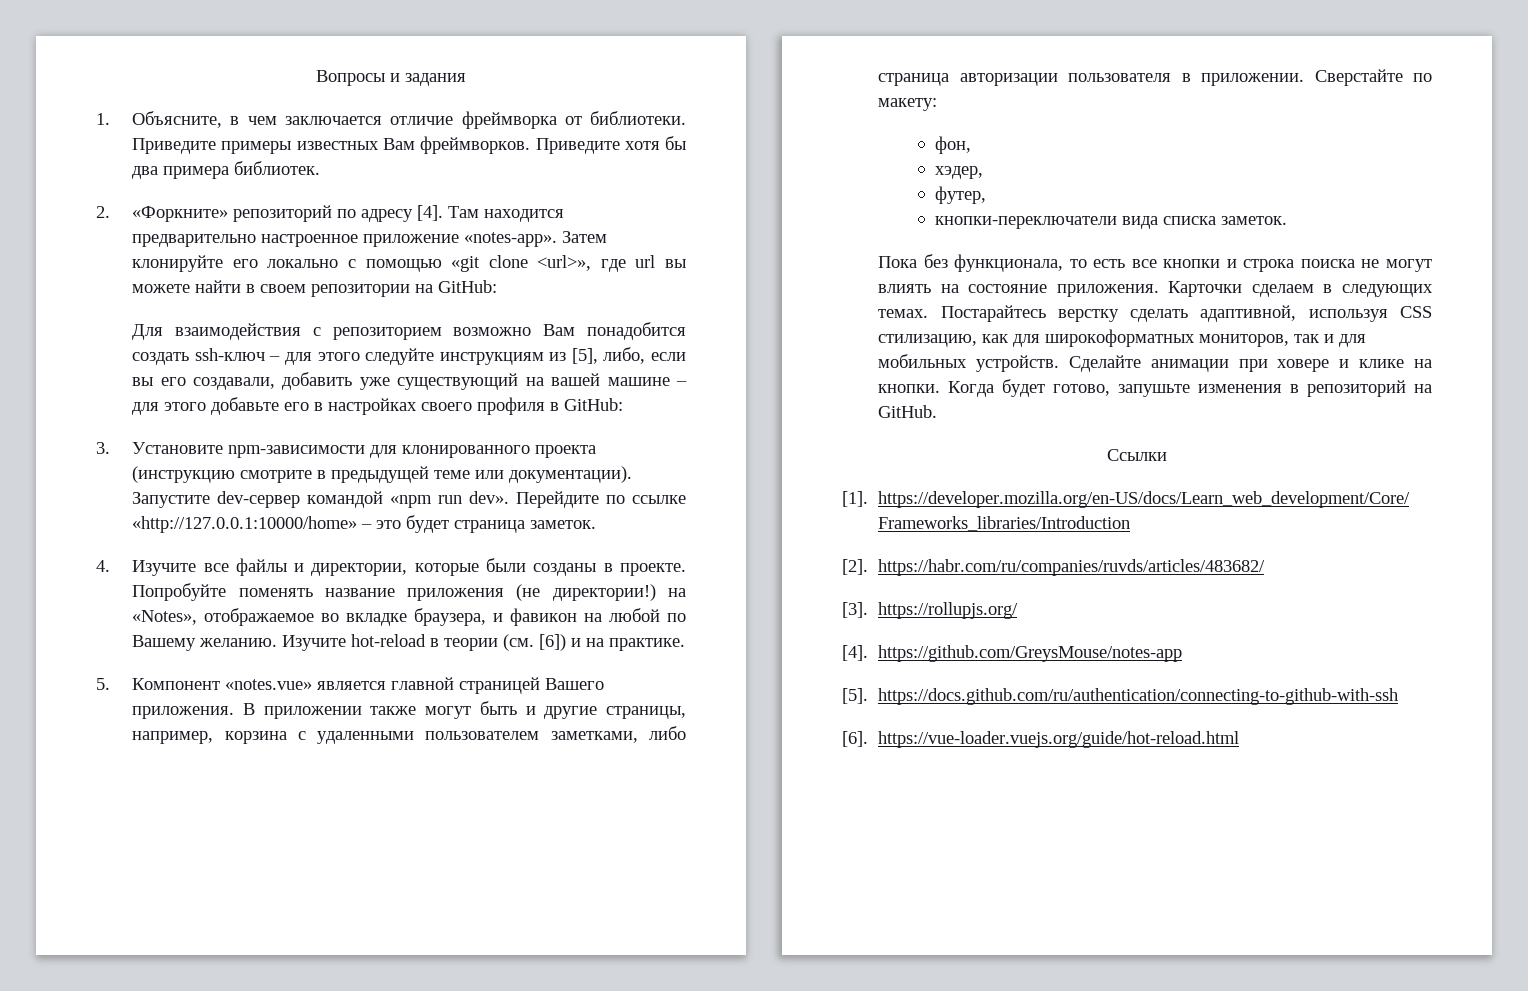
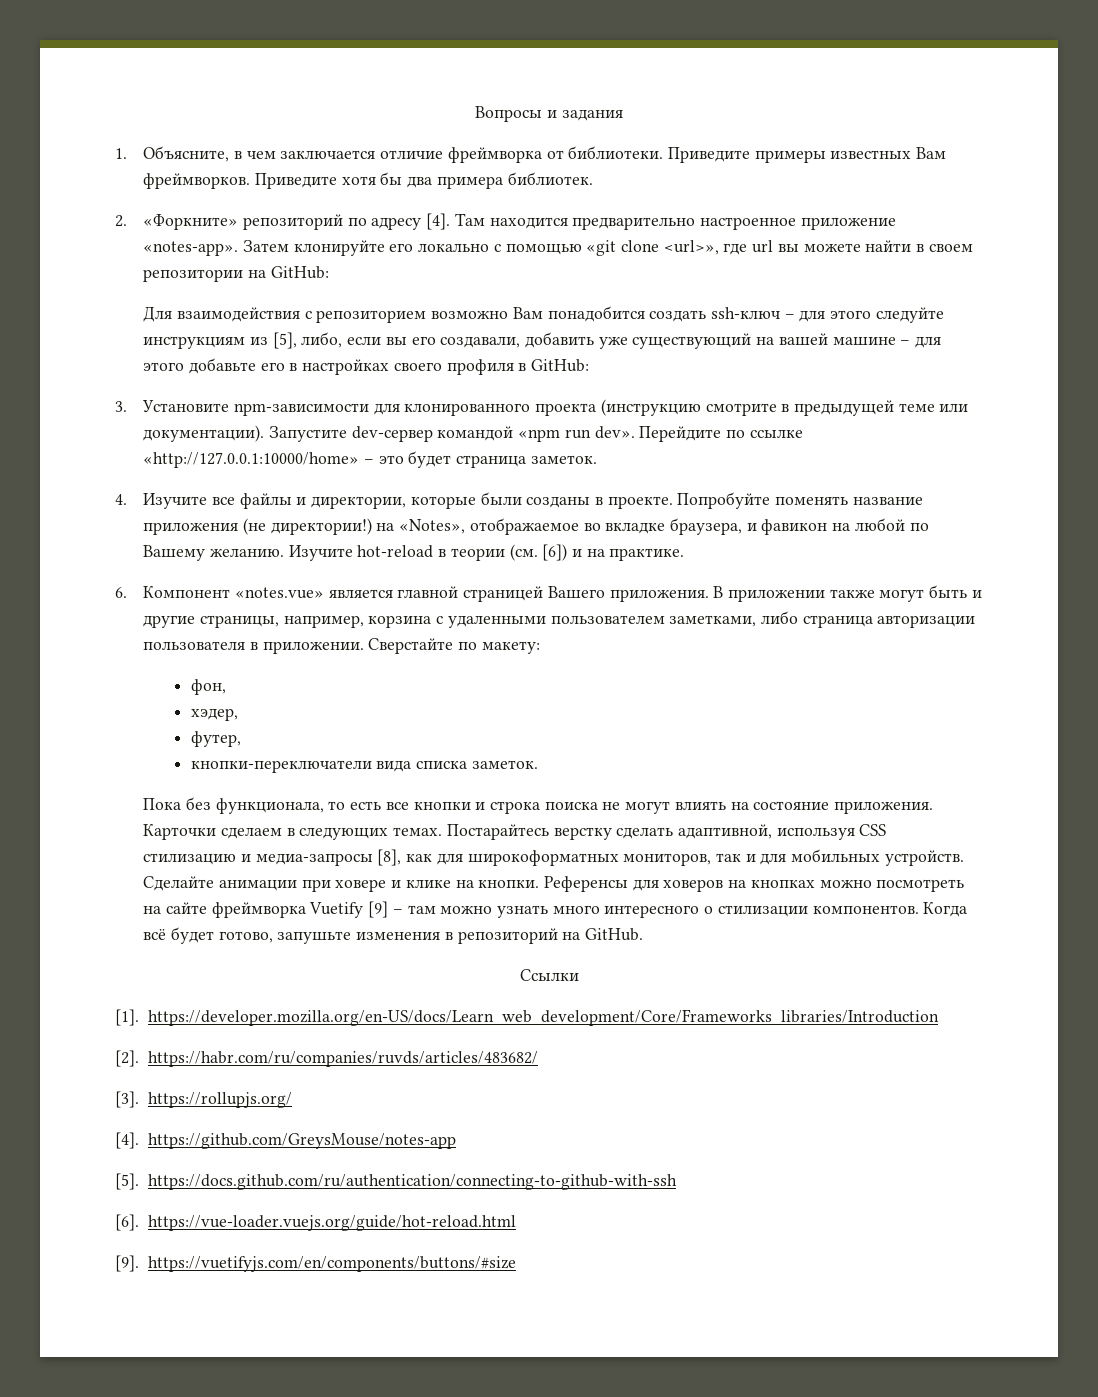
- 5. Компонент «notes.vue» является главной страницей Вашего приложения.
+ 6. Компонент «notes.vue» является главной страницей Вашего приложения.
- Постарайтесь верстку сделать адаптивной, используя CSS стилизацию, как для широкоформатных мониторов, так и для мобильных устройств.
+ Постарайтесь верстку сделать адаптивной, используя CSS стилизацию и медиа-запросы [8], как для широкоформатных мониторов, так и для мобильных устройств.
- Когда будет готово, запушьте изменения в репозиторий на GitHub.
+ Референсы для ховеров на кнопках можно посмотреть на сайте фреймворка Vuetify [9] – там можно узнать много интересного о стилизации компонентов. Когда всё будет готово, запушьте изменения в репозиторий на GitHub.
+ [9]. https://vuetifyjs.com/en/components/buttons/#size

